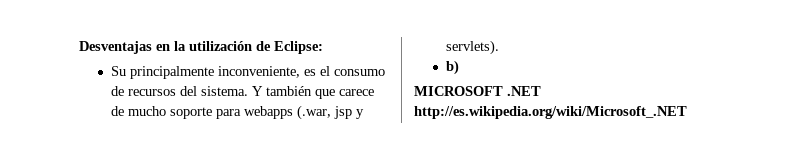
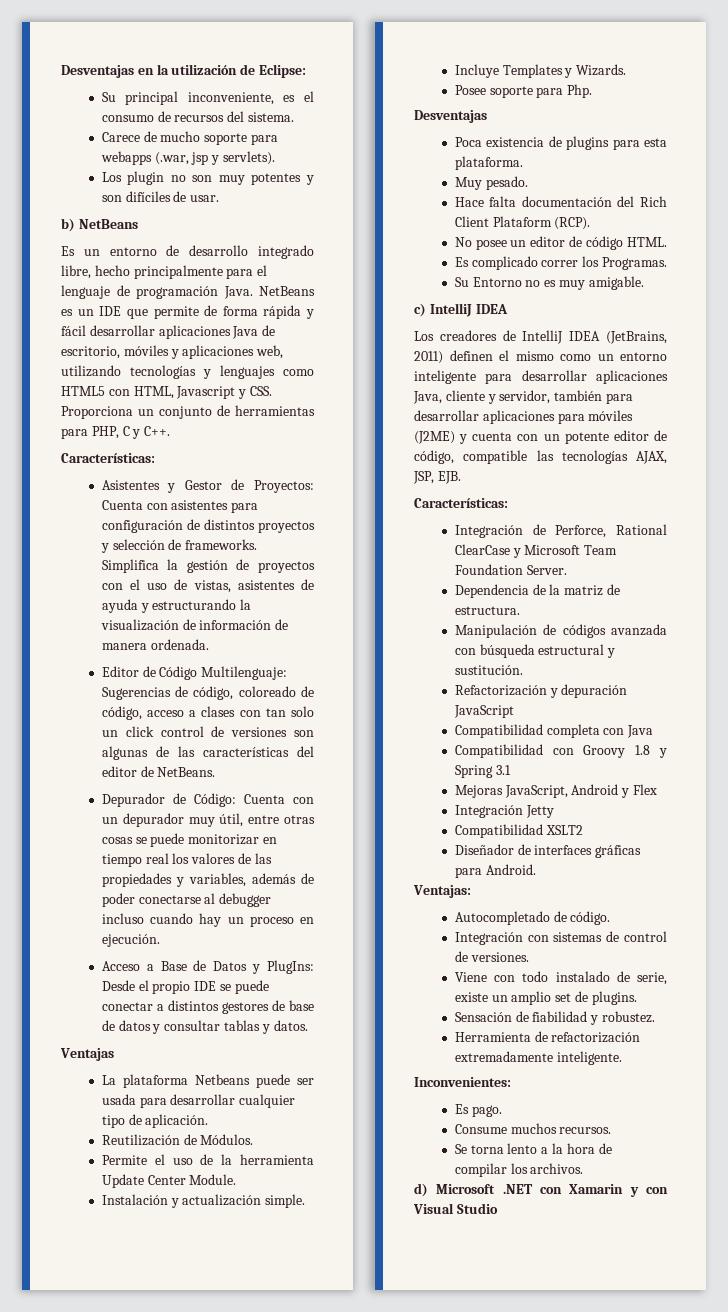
- Su principalmente inconveniente, es el consumo de recursos del sistema. Y también que carece de mucho soporte para webapps (.war, jsp y servlets).
+ Su principal inconveniente, es el consumo de recursos del sistema.
+ Carece de mucho soporte para webapps (.war, jsp y servlets).
- b)
- MICROSOFT .NET http://es.wikipedia.org/wiki/Microsoft_.NET
+ Los plugin no son muy potentes y son difíciles de usar.
+ b) NetBeans
+ Es un entorno de desarrollo integrado libre, hecho principalmente para el lenguaje de programación Java. NetBeans es un IDE que permite de forma rápida y fácil desarrollar aplicaciones Java de escritorio, móviles y aplicaciones web, utilizando tecnologías y lenguajes como HTML5 con HTML, Javascript y CSS. Proporciona un conjunto de herramientas para PHP, C y C++.
+ Características:
+ Asistentes y Gestor de Proyectos: Cuenta con asistentes para configuración de distintos proyectos y selección de frameworks. Simplifica la gestión de proyectos con el uso de vistas, asistentes de ayuda y estructurando la visualización de información de manera ordenada.
+ Editor de Código Multilenguaje: Sugerencias de código, coloreado de código, acceso a clases con tan solo un click control de versiones son algunas de las características del editor de NetBeans.
+ Depurador de Código: Cuenta con un depurador muy útil, entre otras cosas se puede monitorizar en tiempo real los valores de las propiedades y variables, además de poder conectarse al debugger incluso cuando hay un proceso en ejecución.
+ Acceso a Base de Datos y PlugIns: Desde el propio IDE se puede conectar a distintos gestores de base de datos y consultar tablas y datos.
+ Ventajas
+ La plataforma Netbeans puede ser usada para desarrollar cualquier tipo de aplicación.
+ Reutilización de Módulos.
+ Permite el uso de la herramienta Update Center Module.
+ Instalación y actualización simple.
+ Incluye Templates y Wizards.
+ Posee soporte para Php.
+ Desventajas
+ Poca existencia de plugins para esta plataforma.
+ Muy pesado.
+ Hace falta documentación del Rich Client Plataform (RCP).
+ No posee un editor de código HTML.
+ Es complicado correr los Programas.
+ Su Entorno no es muy amigable.
+ c) IntelliJ IDEA
+ Los creadores de IntelliJ IDEA (JetBrains, 2011) definen el mismo como un entorno inteligente para desarrollar aplicaciones Java, cliente y servidor, también para desarrollar aplicaciones para móviles (J2ME) y cuenta con un potente editor de código, compatible las tecnologías AJAX, JSP, EJB.
+ Características:
+ Integración de Perforce, Rational ClearCase y Microsoft Team Foundation Server.
+ Dependencia de la matriz de estructura.
+ Manipulación de códigos avanzada con búsqueda estructural y sustitución.
+ Refactorización y depuración JavaScript
+ Compatibilidad completa con Java
+ Compatibilidad con Groovy 1.8 y Spring 3.1
+ Mejoras JavaScript, Android y Flex
+ Integración Jetty
+ Compatibilidad XSLT2
+ Diseñador de interfaces gráficas para Android.
+ Ventajas:
+ Autocompletado de código.
+ Integración con sistemas de control de versiones.
+ Viene con todo instalado de serie, existe un amplio set de plugins.
+ Sensación de fiabilidad y robustez.
+ Herramienta de refactorización extremadamente inteligente.
+ Inconvenientes:
+ Es pago.
+ Consume muchos recursos.
+ Se torna lento a la hora de compilar los archivos.
+ d) Microsoft .NET con Xamarin y con Visual Studio

